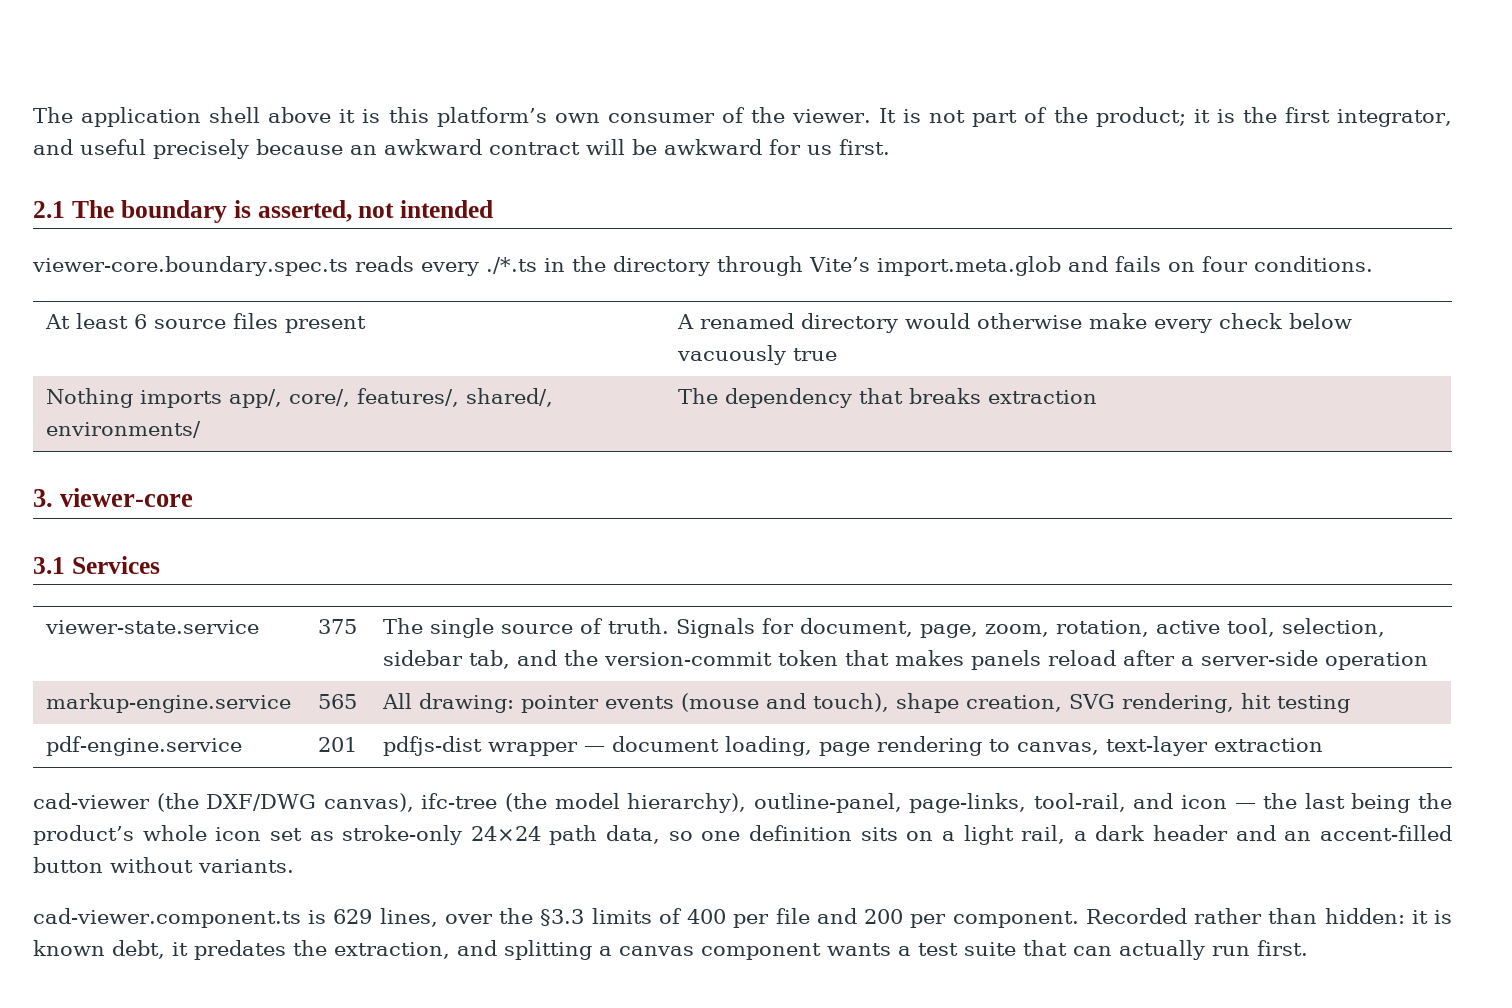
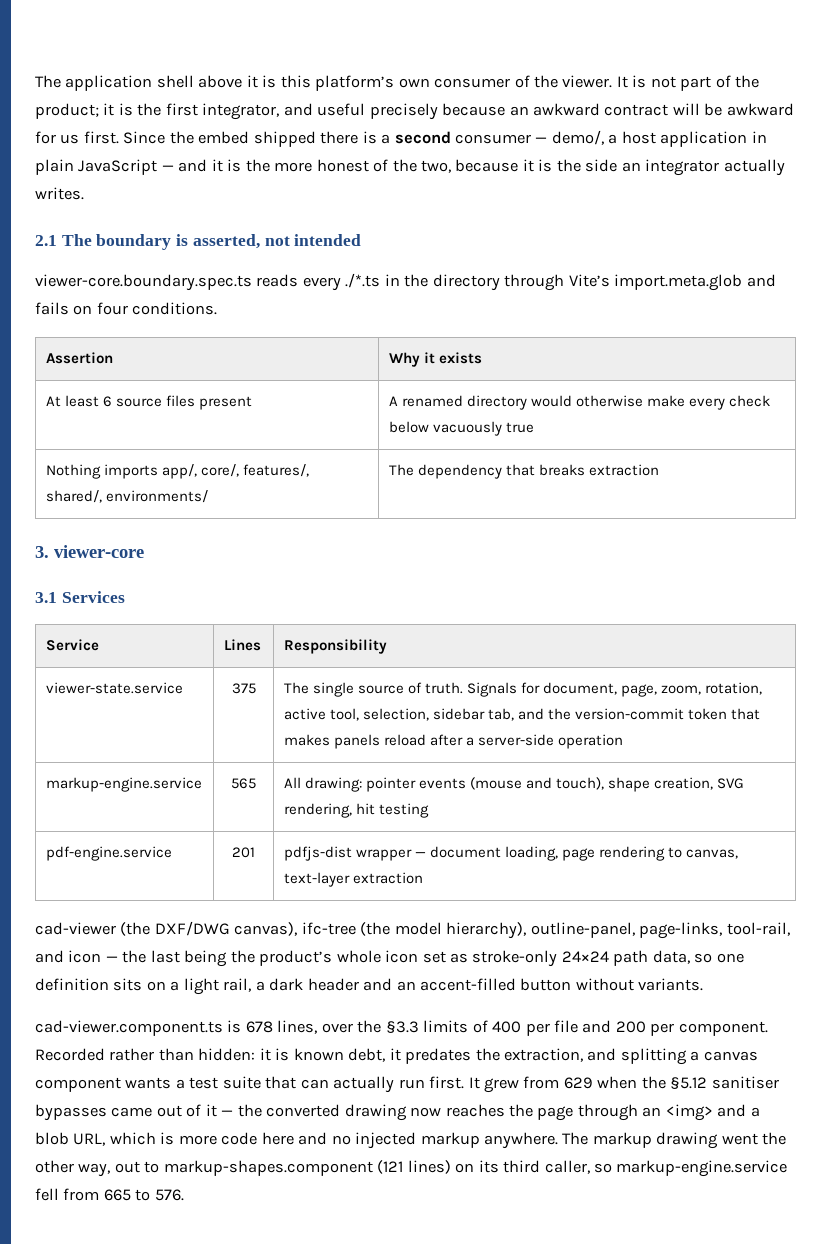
+ Since the embed shipped there is a second consumer — demo/, a host application in plain JavaScript — and it is the more honest of the two, because it is the side an integrator actually writes.
+ Assertion | Why it exists
+ Service | Lines | Responsibility
- cad-viewer.component.ts is 629 lines, over the §3.3 limits of 400 per file and 200 per component.
+ cad-viewer.component.ts is 678 lines, over the §3.3 limits of 400 per file and 200 per component.
+ It grew from 629 when the §5.12 sanitiser bypasses came out of it — the converted drawing now reaches the page through an <img> and a blob URL, which is more code here and no injected markup anywhere. The markup drawing went the other way, out to markup-shapes.component (121 lines) on its third caller, so markup-engine.service fell from 665 to 576.

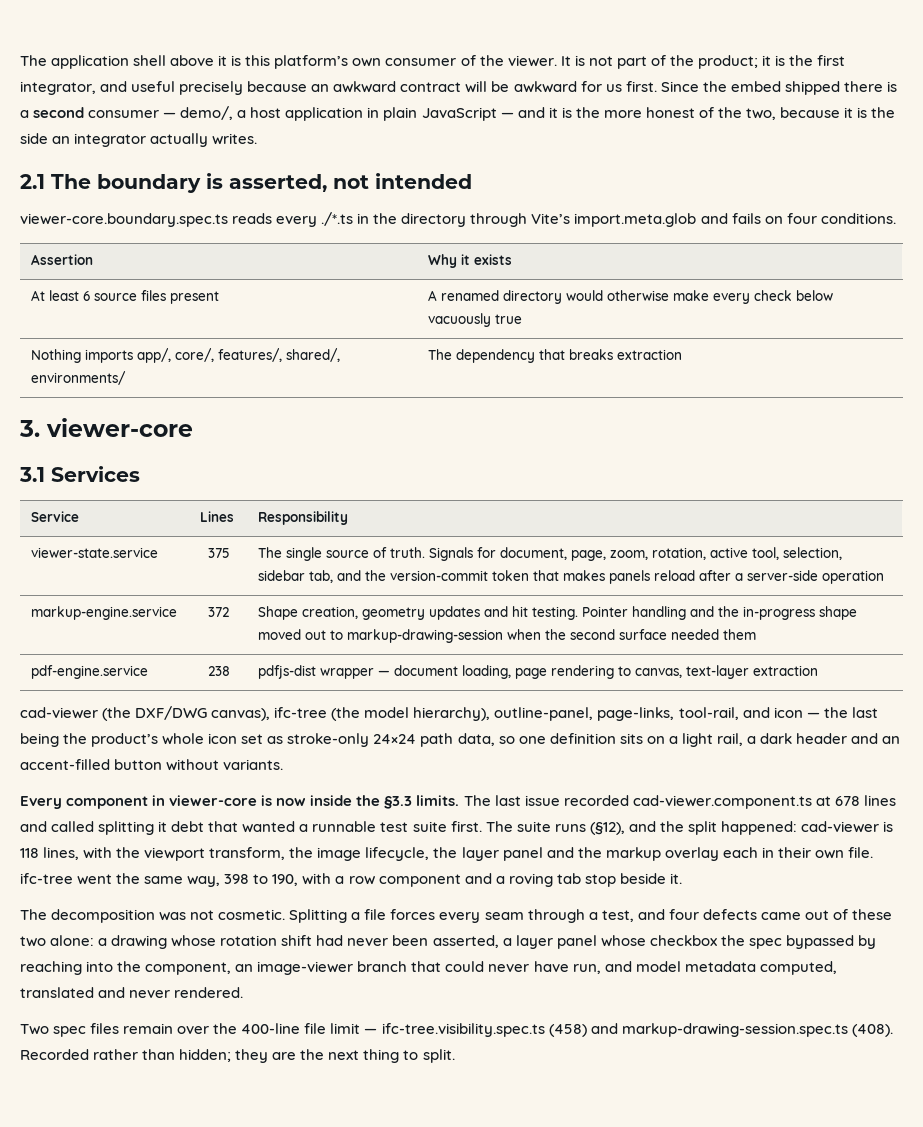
- markup-engine.service | 565 | All drawing: pointer events (mouse and touch), shape creation, SVG rendering, hit testing
+ markup-engine.service | 372 | Shape creation, geometry updates and hit testing. Pointer handling and the in-progress shape moved out to markup-drawing-session when the second surface needed them
- pdf-engine.service | 201 | pdfjs-dist wrapper — document loading, page rendering to canvas, text-layer extraction
+ pdf-engine.service | 238 | pdfjs-dist wrapper — document loading, page rendering to canvas, text-layer extraction
- cad-viewer.component.ts is 678 lines, over the §3.3 limits of 400 per file and 200 per component. Recorded rather than hidden: it is known debt, it predates the extraction, and splitting a canvas component wants a test suite that can actually run first. It grew from 629 when the §5.12 sanitiser bypasses came out of it — the converted drawing now reaches the page through an <img> and a blob URL, which is more code here and no injected markup anywhere. The markup drawing went the other way, out to markup-shapes.component (121 lines) on its third caller, so markup-engine.service fell from 665 to 576.
+ Every component in viewer-core is now inside the §3.3 limits. The last issue recorded cad-viewer.component.ts at 678 lines and called splitting it debt that wanted a runnable test suite first. The suite runs (§12), and the split happened: cad-viewer is 118 lines, with the viewport transform, the image lifecycle, the layer panel and the markup overlay each in their own file. ifc-tree went the same way, 398 to 190, with a row component and a roving tab stop beside it.
+ The decomposition was not cosmetic. Splitting a file forces every seam through a test, and four defects came out of these two alone: a drawing whose rotation shift had never been asserted, a layer panel whose checkbox the spec bypassed by reaching into the component, an image-viewer branch that could never have run, and model metadata computed, translated and never rendered.
+ Two spec files remain over the 400-line file limit — ifc-tree.visibility.spec.ts (458) and markup-drawing-session.spec.ts (408). Recorded rather than hidden; they are the next thing to split.

